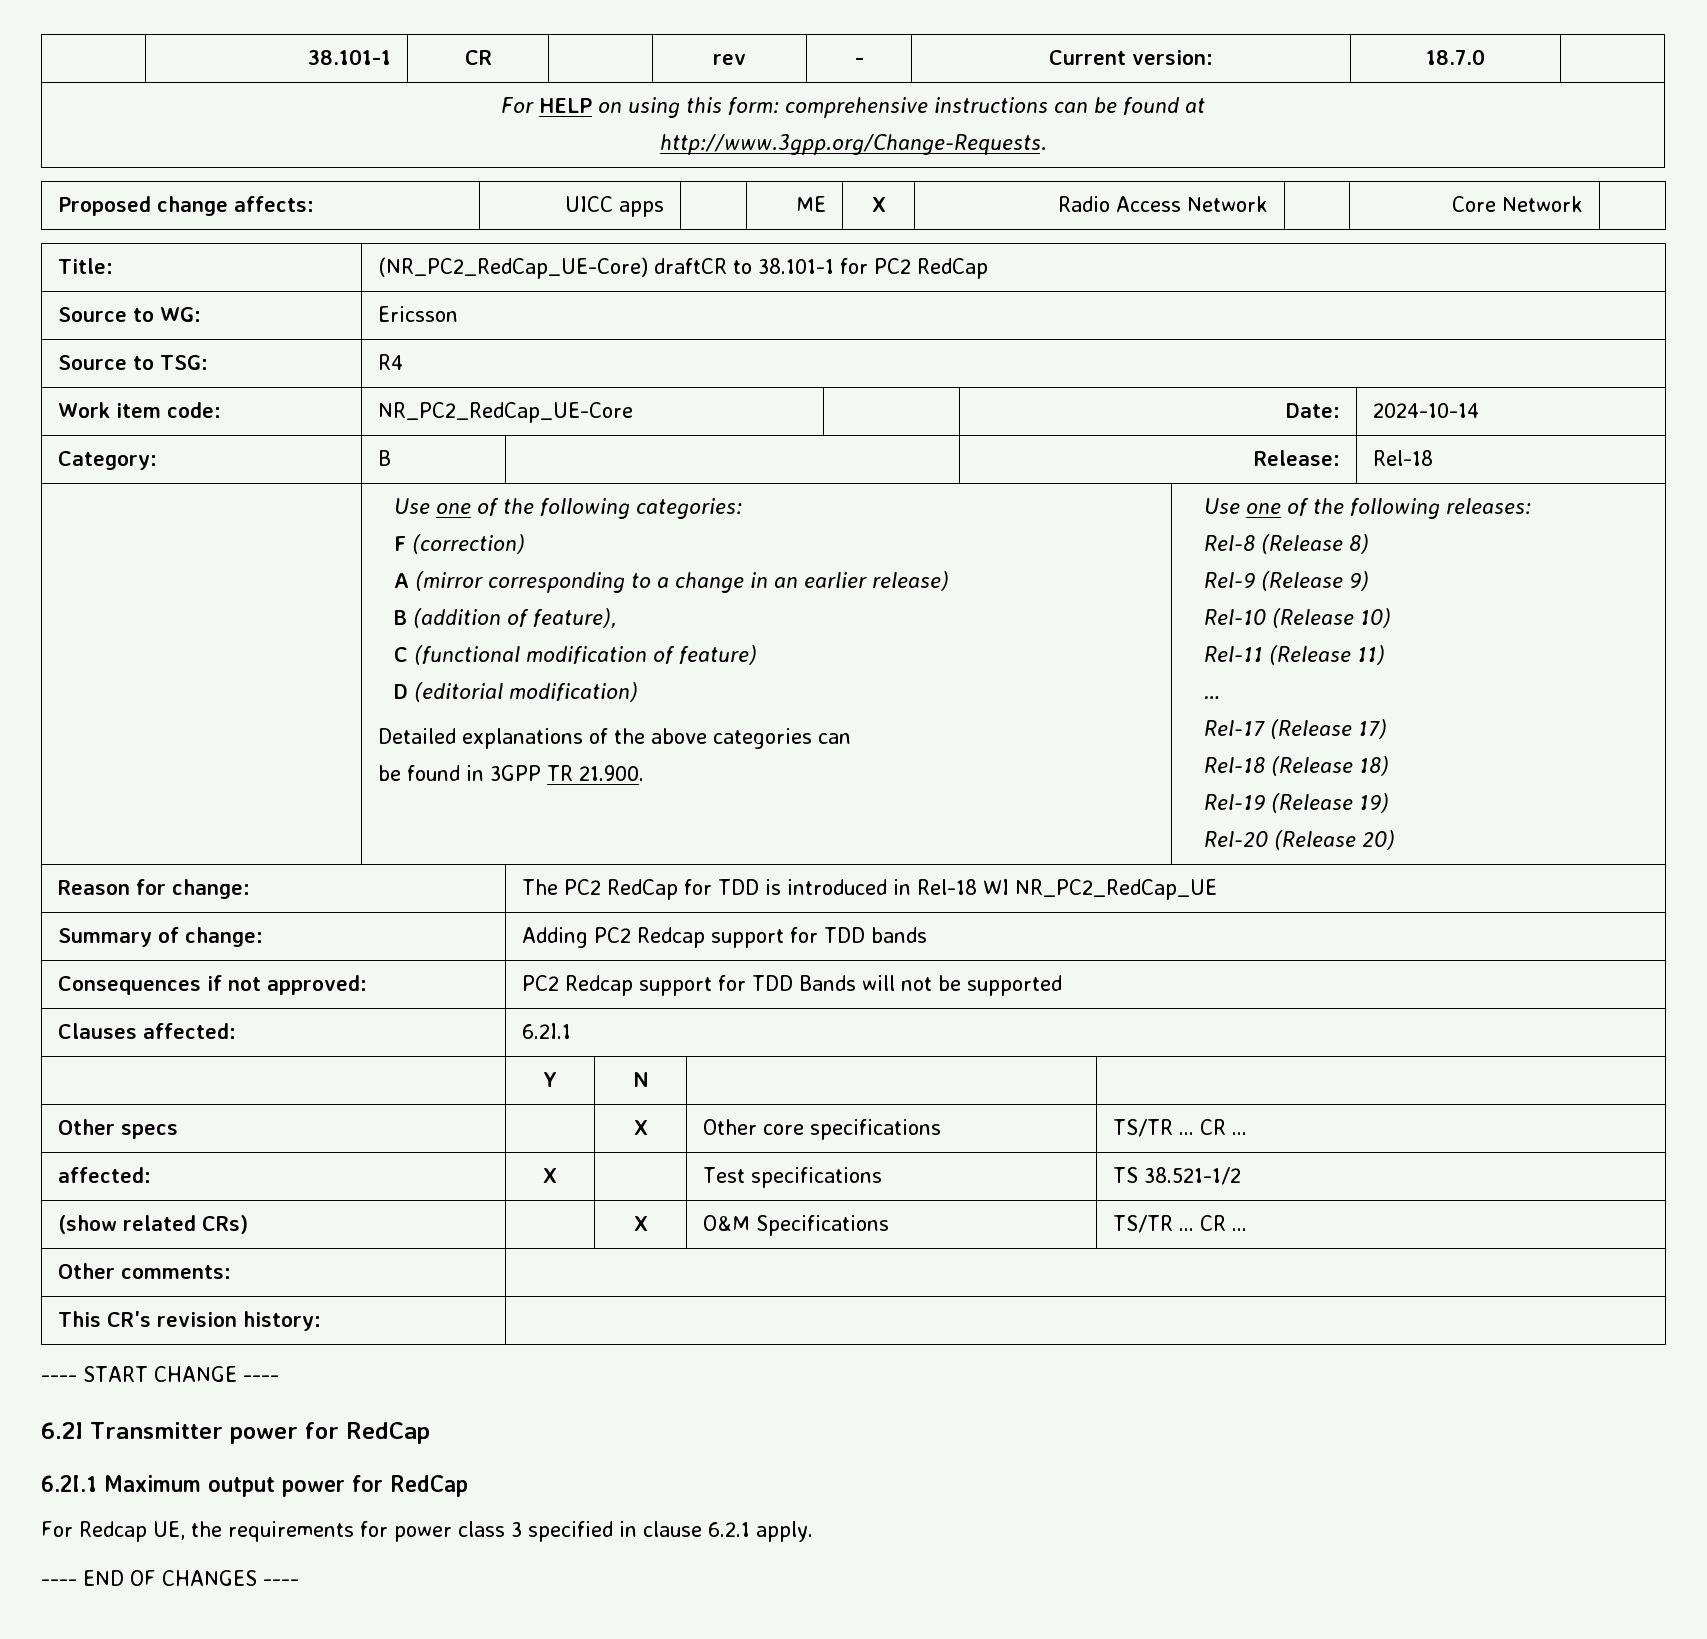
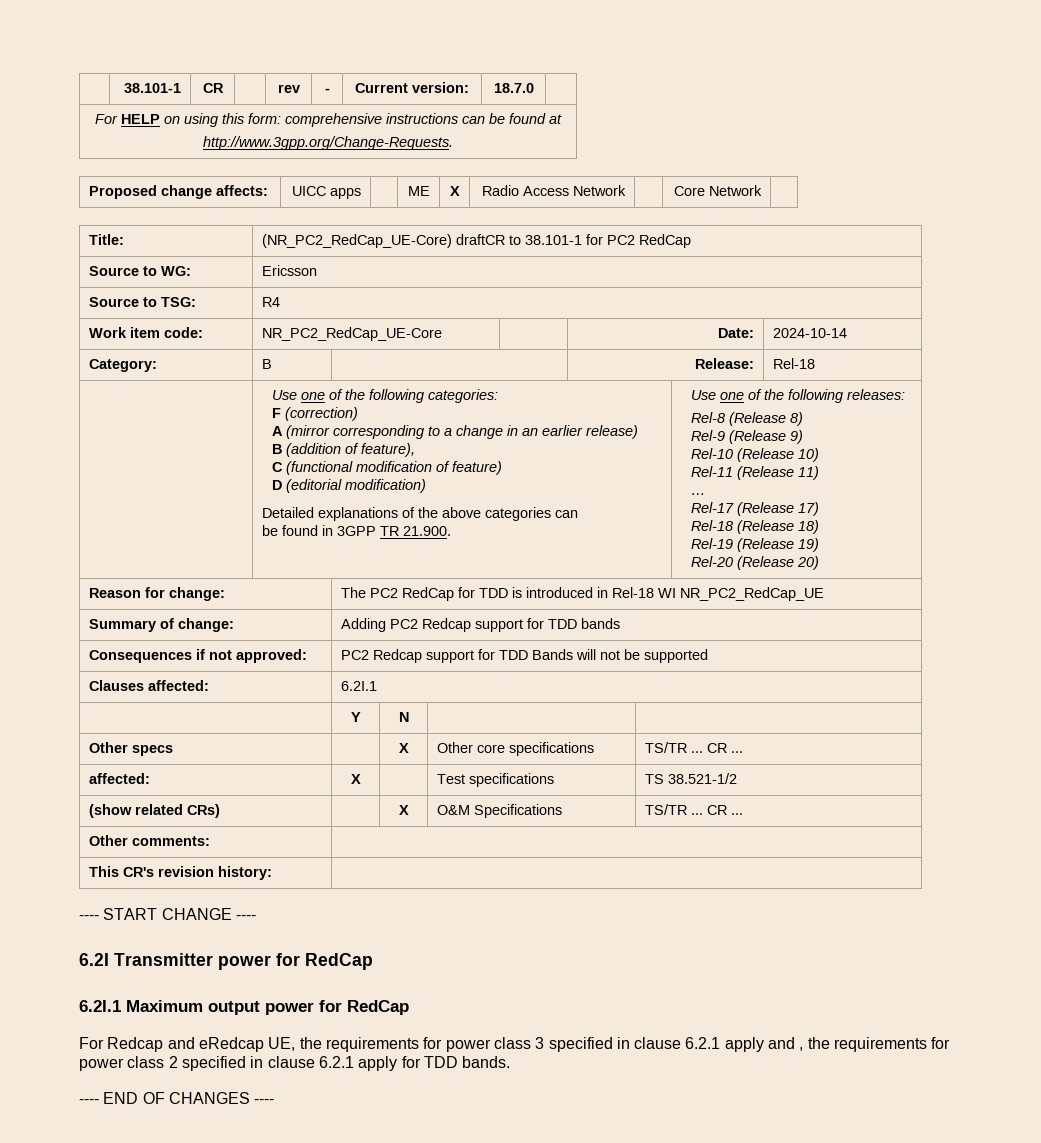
- For Redcap UE, the requirements for power class 3 specified in clause 6.2.1 apply.
+ For Redcap and eRedcap UE, the requirements for power class 3 specified in clause 6.2.1 apply and , the requirements for power class 2 specified in clause 6.2.1 apply for TDD bands.

